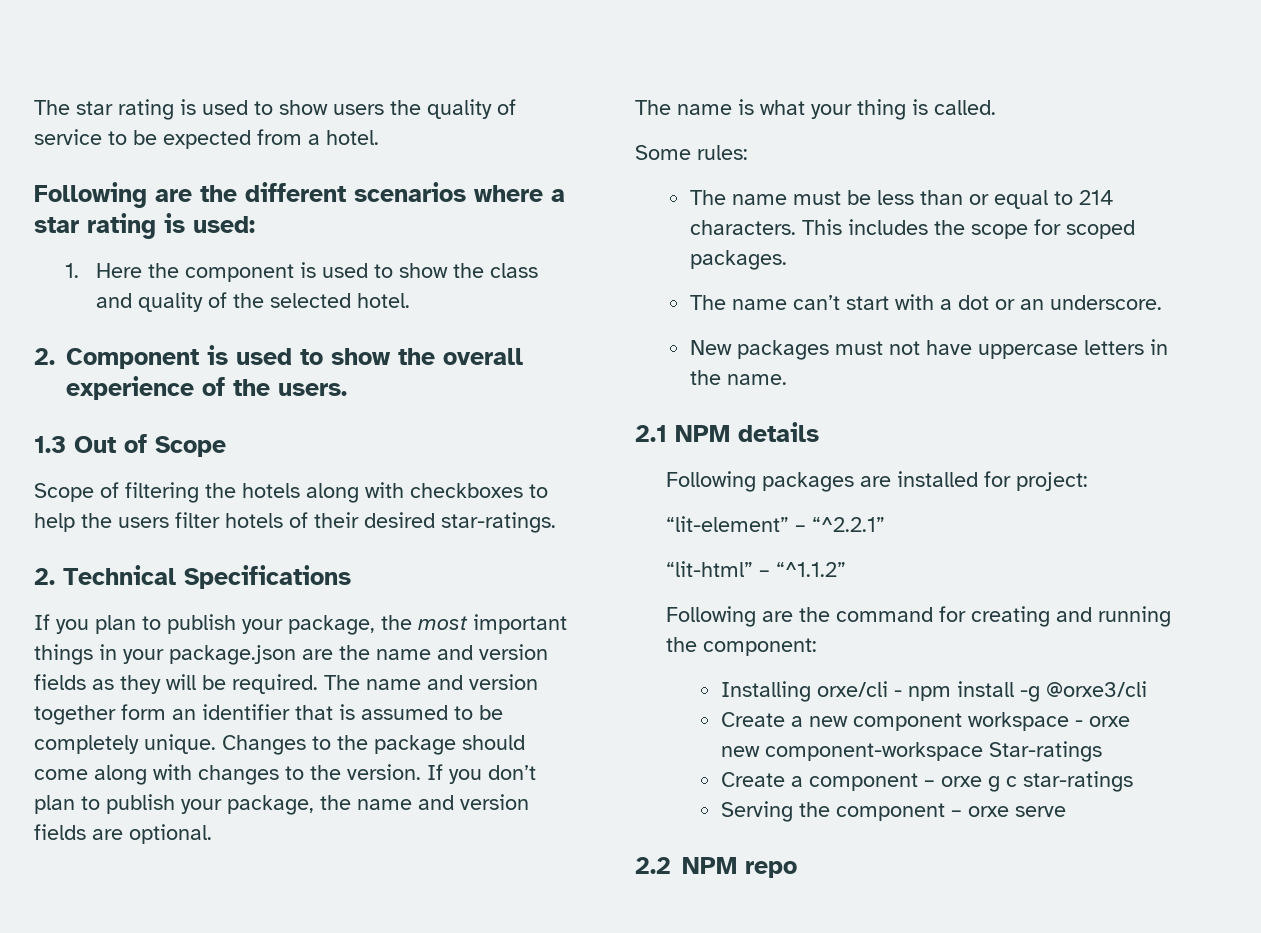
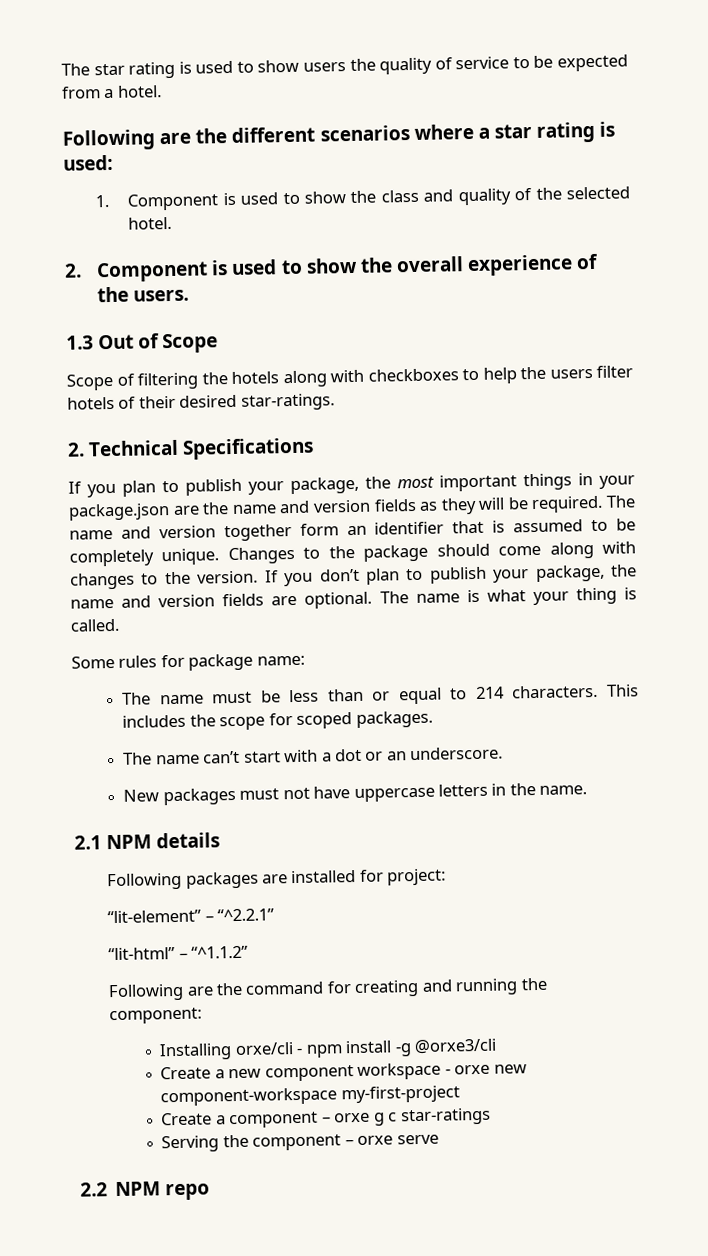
- 1. Here the component is used to show the class and quality of the selected hotel.
+ 1. Component is used to show the class and quality of the selected hotel.
- If you don’t plan to publish your package, the name and version fields are optional.
- The name is what your thing is called.
+ If you don’t plan to publish your package, the name and version fields are optional. The name is what your thing is called.
- Some rules:
+ Some rules for package name:
- Create a new component workspace - orxe new component-workspace Star-ratings
+ Create a new component workspace - orxe new component-workspace my-first-project

